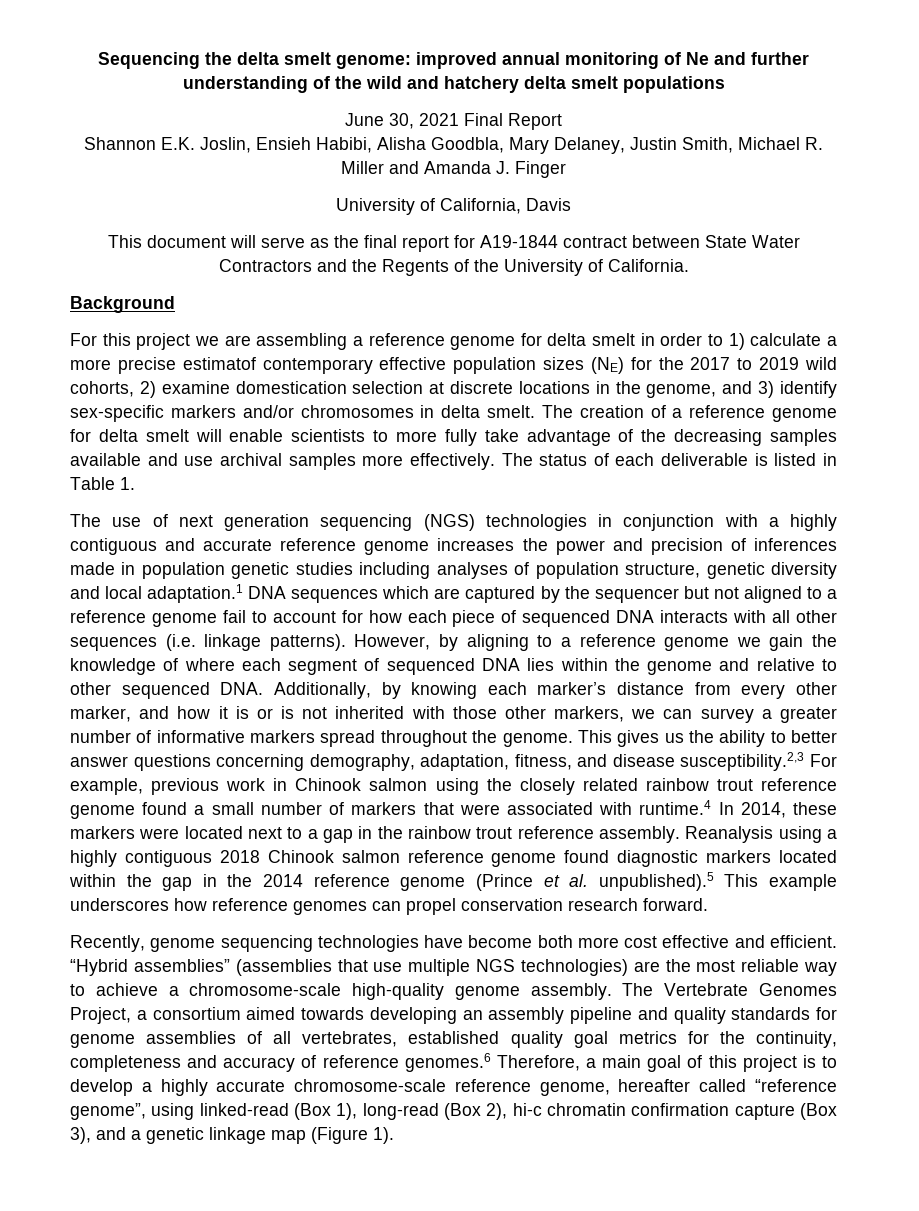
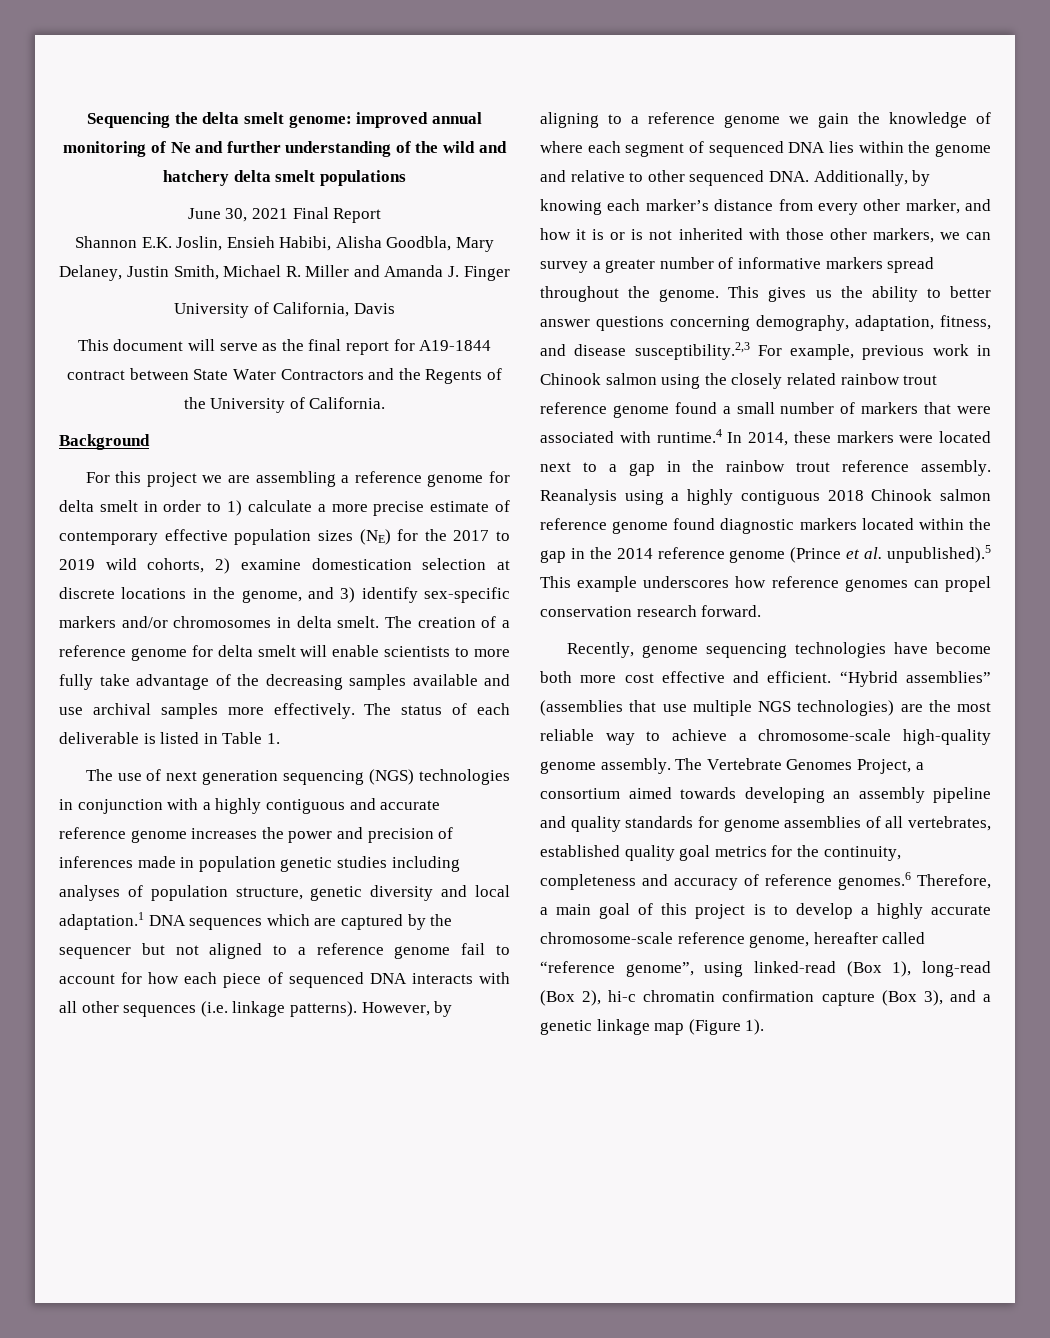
- For this project we are assembling a reference genome for delta smelt in order to 1) calculate a more precise estimatof contemporary effective population sizes (NE) for the 2017 to 2019 wild cohorts, 2) examine domestication selection at discrete locations in the genome, and 3) identify sex-specific markers and/or chromosomes in delta smelt.
+ For this project we are assembling a reference genome for delta smelt in order to 1) calculate a more precise estimate of contemporary effective population sizes (NE) for the 2017 to 2019 wild cohorts, 2) examine domestication selection at discrete locations in the genome, and 3) identify sex-specific markers and/or chromosomes in delta smelt.

